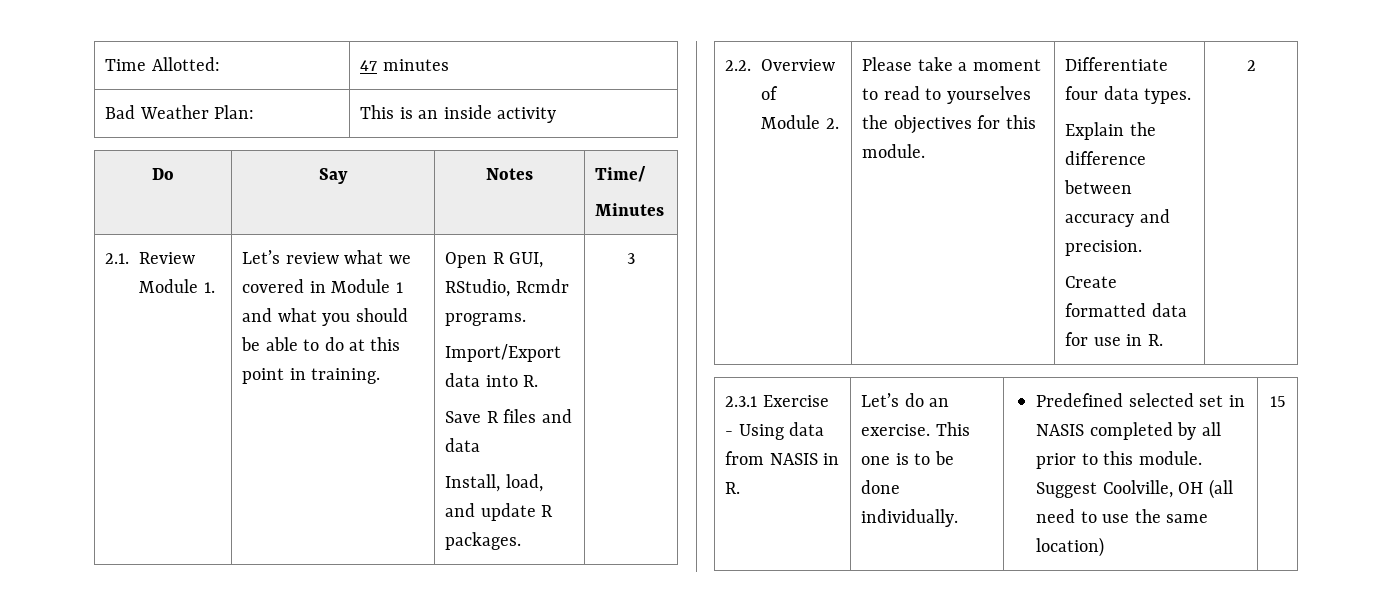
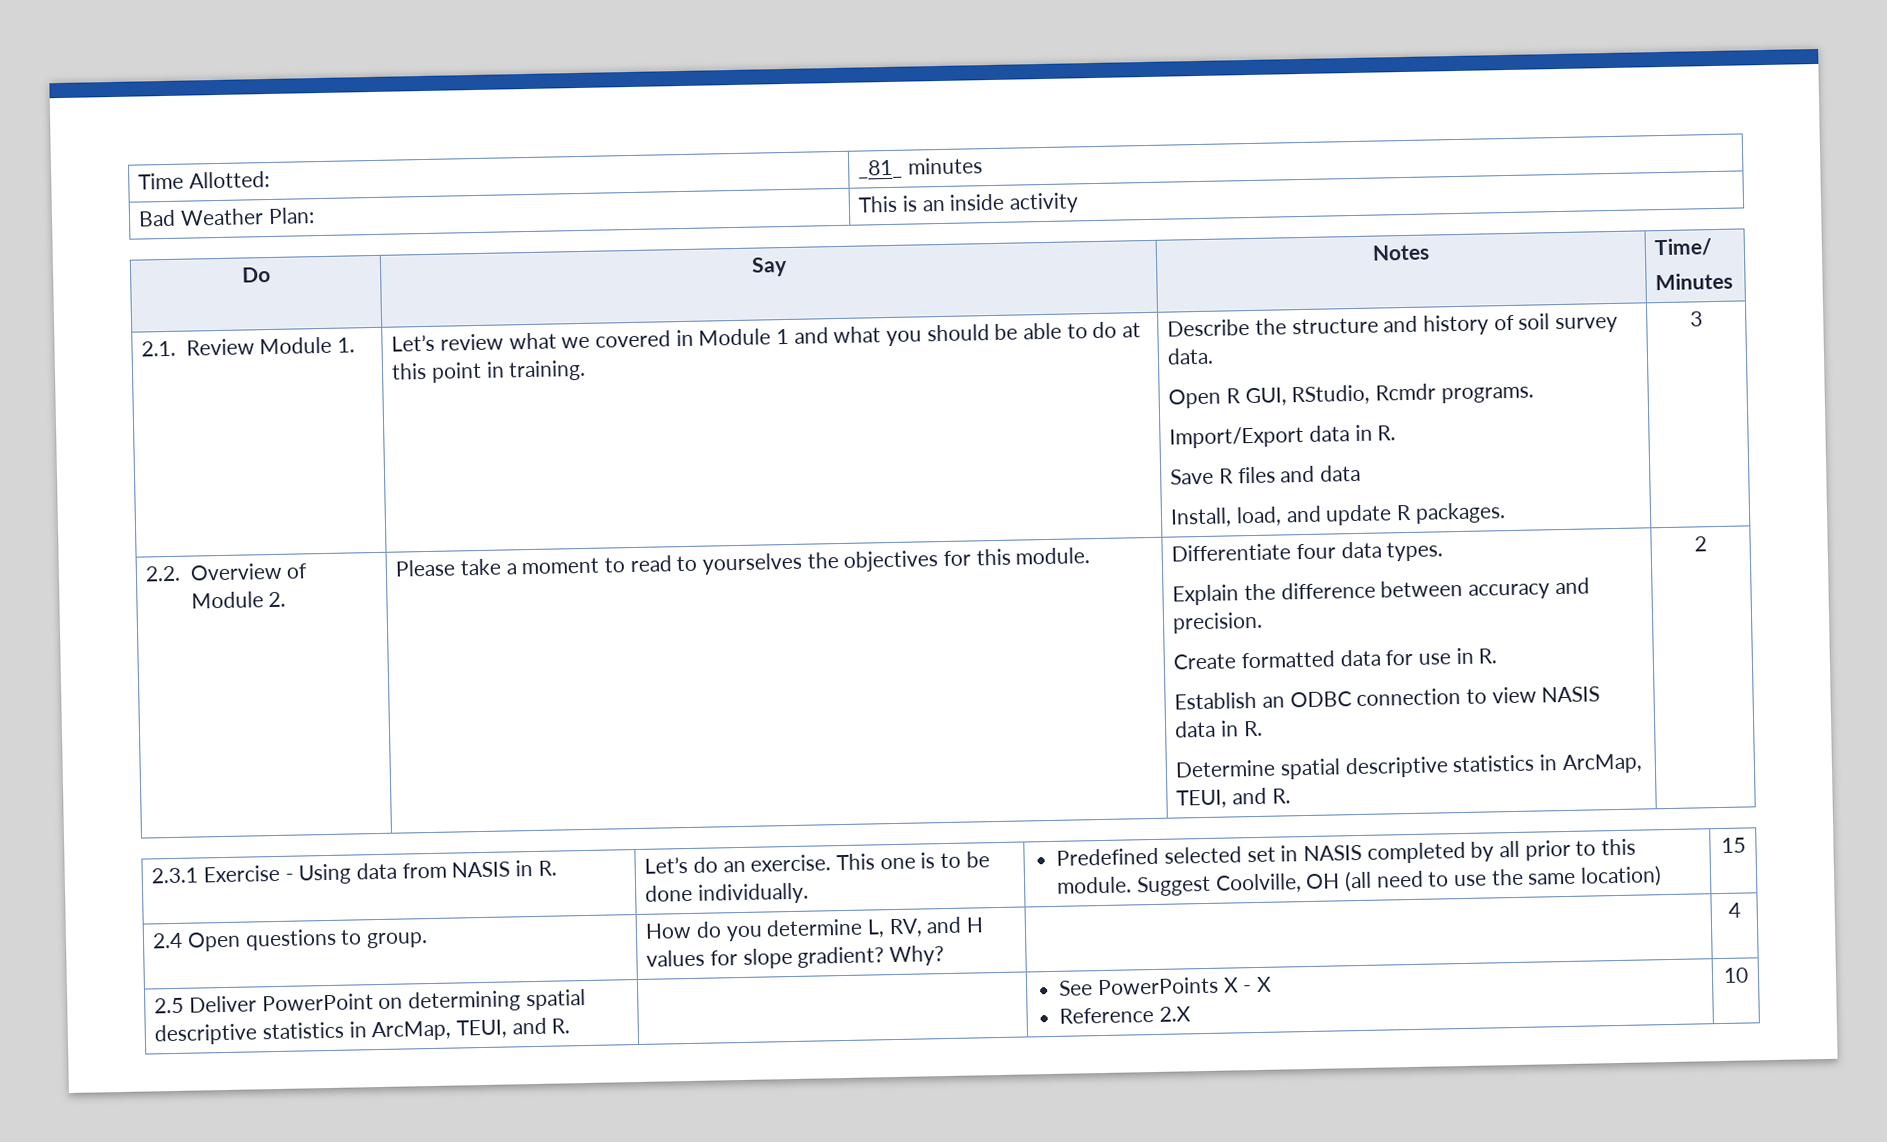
- Time Allotted: | 47 minutes
+ Time Allotted: | _81_ minutes
+ Describe the structure and history of soil survey data.
- Import/Export data into R.
+ Import/Export data in R.
+ Establish an ODBC connection to view NASIS data in R.
+ Determine spatial descriptive statistics in ArcMap, TEUI, and R.
+ 2.4 Open questions to group. | How do you determine L, RV, and H values for slope gradient? Why? | | 4
+ 2.5 Deliver PowerPoint on determining spatial descriptive statistics in ArcMap, TEUI, and R. | | See PowerPoints X - X
+ Reference 2.X | 10

